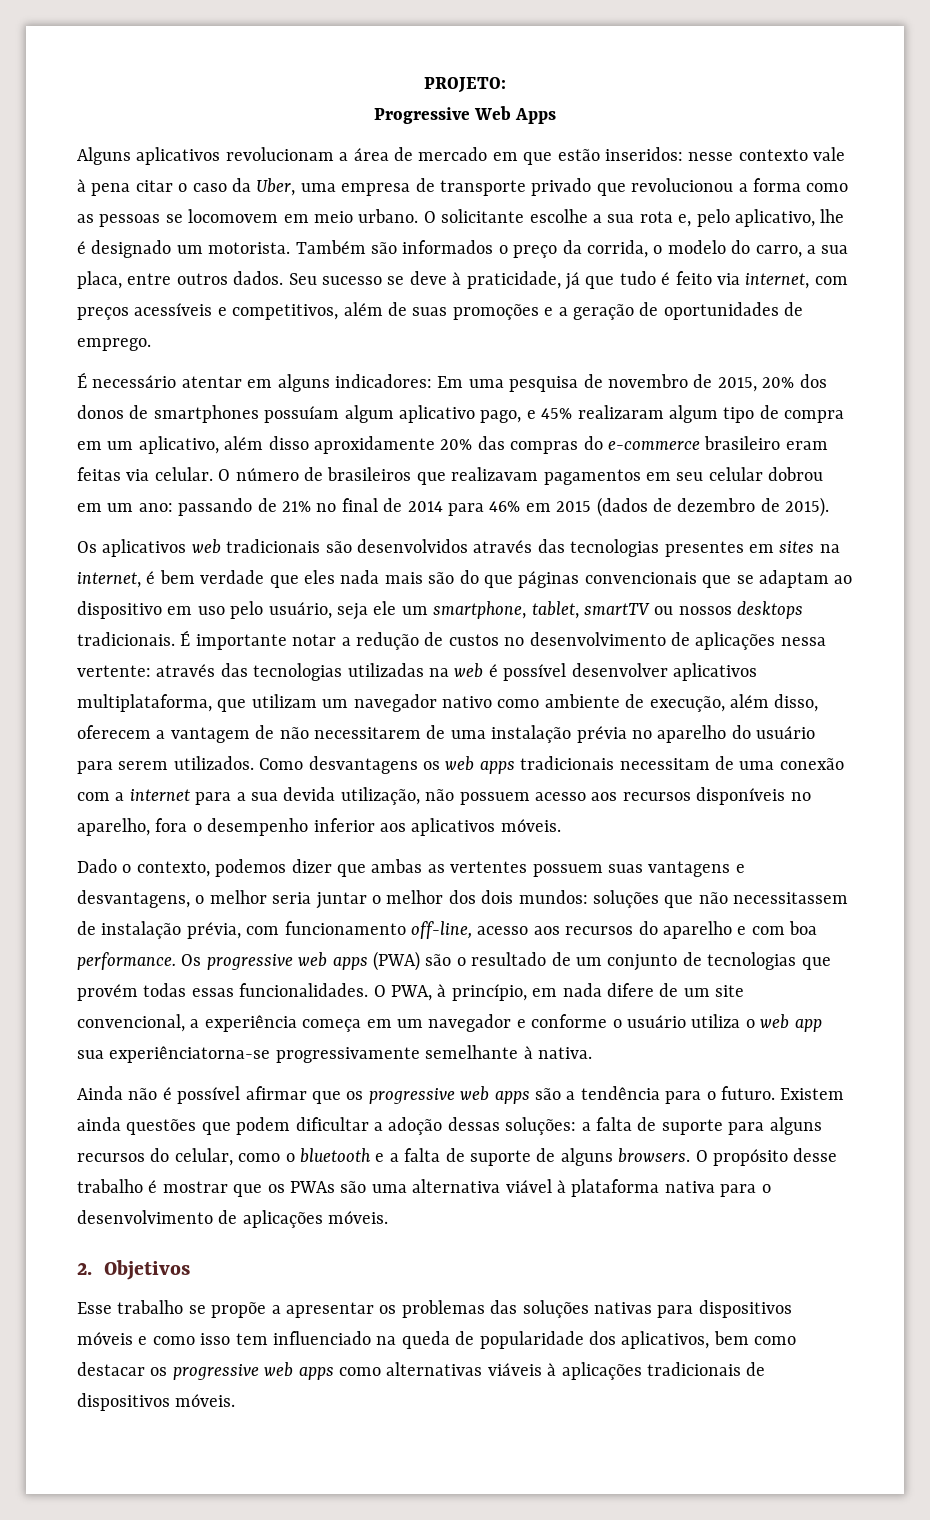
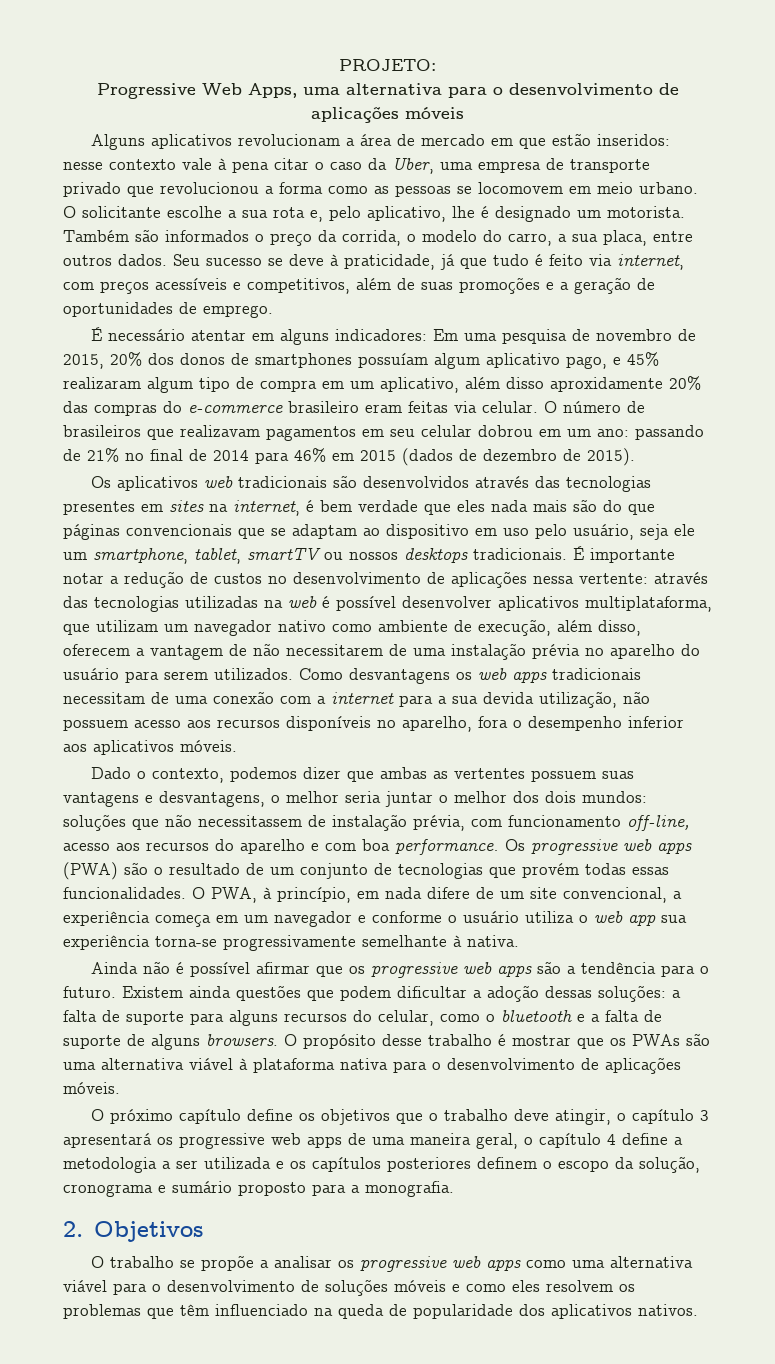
- Progressive Web Apps
+ Progressive Web Apps, uma alternativa para o desenvolvimento de aplicações móveis
- O PWA, à princípio, em nada difere de um site convencional, a experiência começa em um navegador e conforme o usuário utiliza o web app sua experiênciatorna-se progressivamente semelhante à nativa.
+ O PWA, à princípio, em nada difere de um site convencional, a experiência começa em um navegador e conforme o usuário utiliza o web app sua experiência torna-se progressivamente semelhante à nativa.
+ O próximo capítulo define os objetivos que o trabalho deve atingir, o capítulo 3 apresentará os progressive web apps de uma maneira geral, o capítulo 4 define a metodologia a ser utilizada e os capítulos posteriores definem o escopo da solução, cronograma e sumário proposto para a monografia.
- Esse trabalho se propõe a apresentar os problemas das soluções nativas para dispositivos móveis e como isso tem influenciado na queda de popularidade dos aplicativos, bem como destacar os progressive web apps como alternativas viáveis à aplicações tradicionais de dispositivos móveis.
+ O trabalho se propõe a analisar os progressive web apps como uma alternativa viável para o desenvolvimento de soluções móveis e como eles resolvem os problemas que têm influenciado na queda de popularidade dos aplicativos nativos.

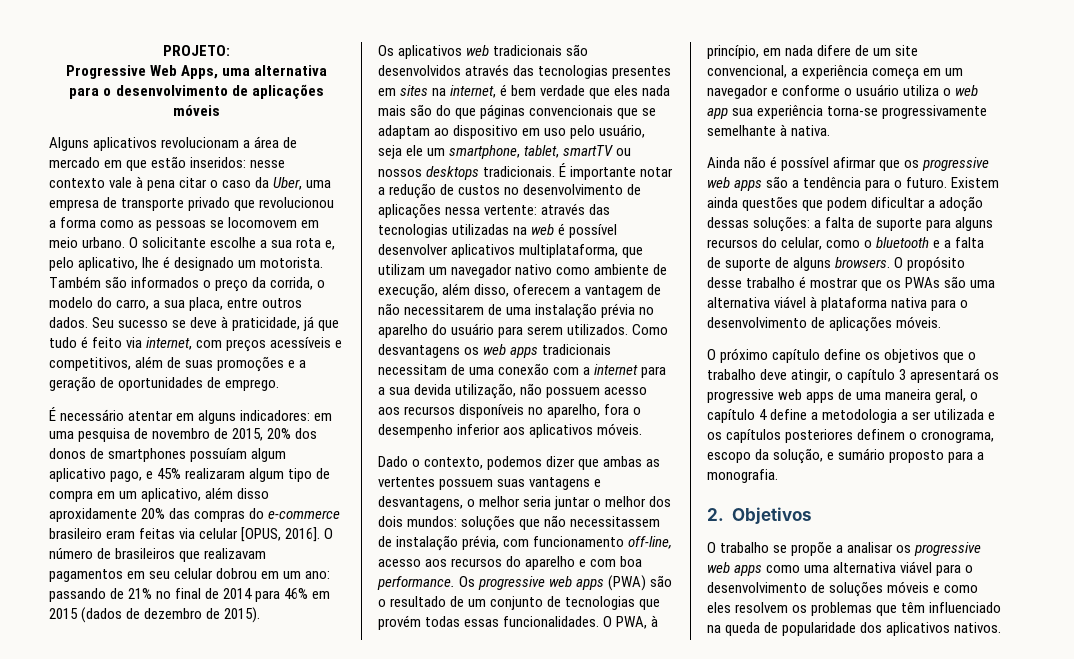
- É necessário atentar em alguns indicadores: Em uma pesquisa de novembro de 2015, 20% dos donos de smartphones possuíam algum aplicativo pago, e 45% realizaram algum tipo de compra em um aplicativo, além disso aproxidamente 20% das compras do e-commerce brasileiro eram feitas via celular.
+ É necessário atentar em alguns indicadores: em uma pesquisa de novembro de 2015, 20% dos donos de smartphones possuíam algum aplicativo pago, e 45% realizaram algum tipo de compra em um aplicativo, além disso aproxidamente 20% das compras do e-commerce brasileiro eram feitas via celular [OPUS, 2016].
- O próximo capítulo define os objetivos que o trabalho deve atingir, o capítulo 3 apresentará os progressive web apps de uma maneira geral, o capítulo 4 define a metodologia a ser utilizada e os capítulos posteriores definem o escopo da solução, cronograma e sumário proposto para a monografia.
+ O próximo capítulo define os objetivos que o trabalho deve atingir, o capítulo 3 apresentará os progressive web apps de uma maneira geral, o capítulo 4 define a metodologia a ser utilizada e os capítulos posteriores definem o cronograma, escopo da solução, e sumário proposto para a monografia.

